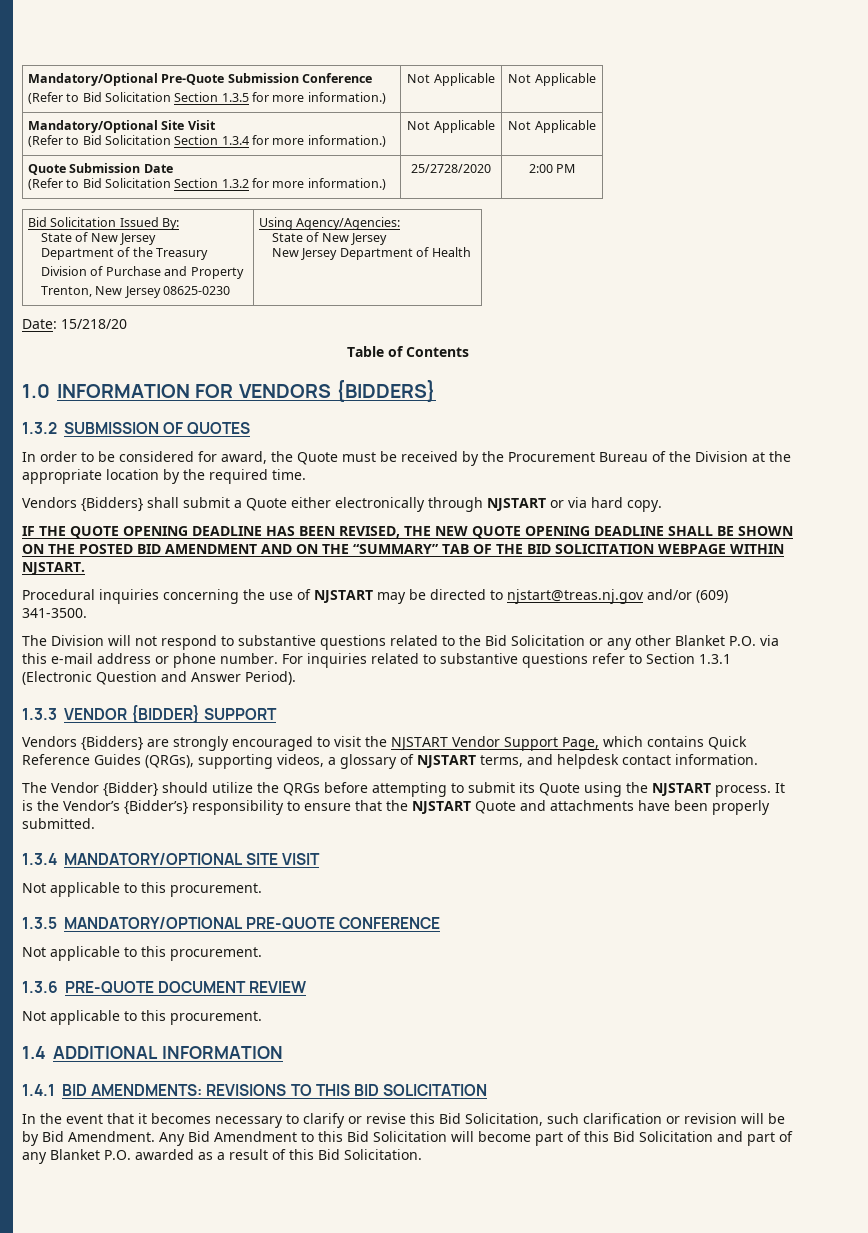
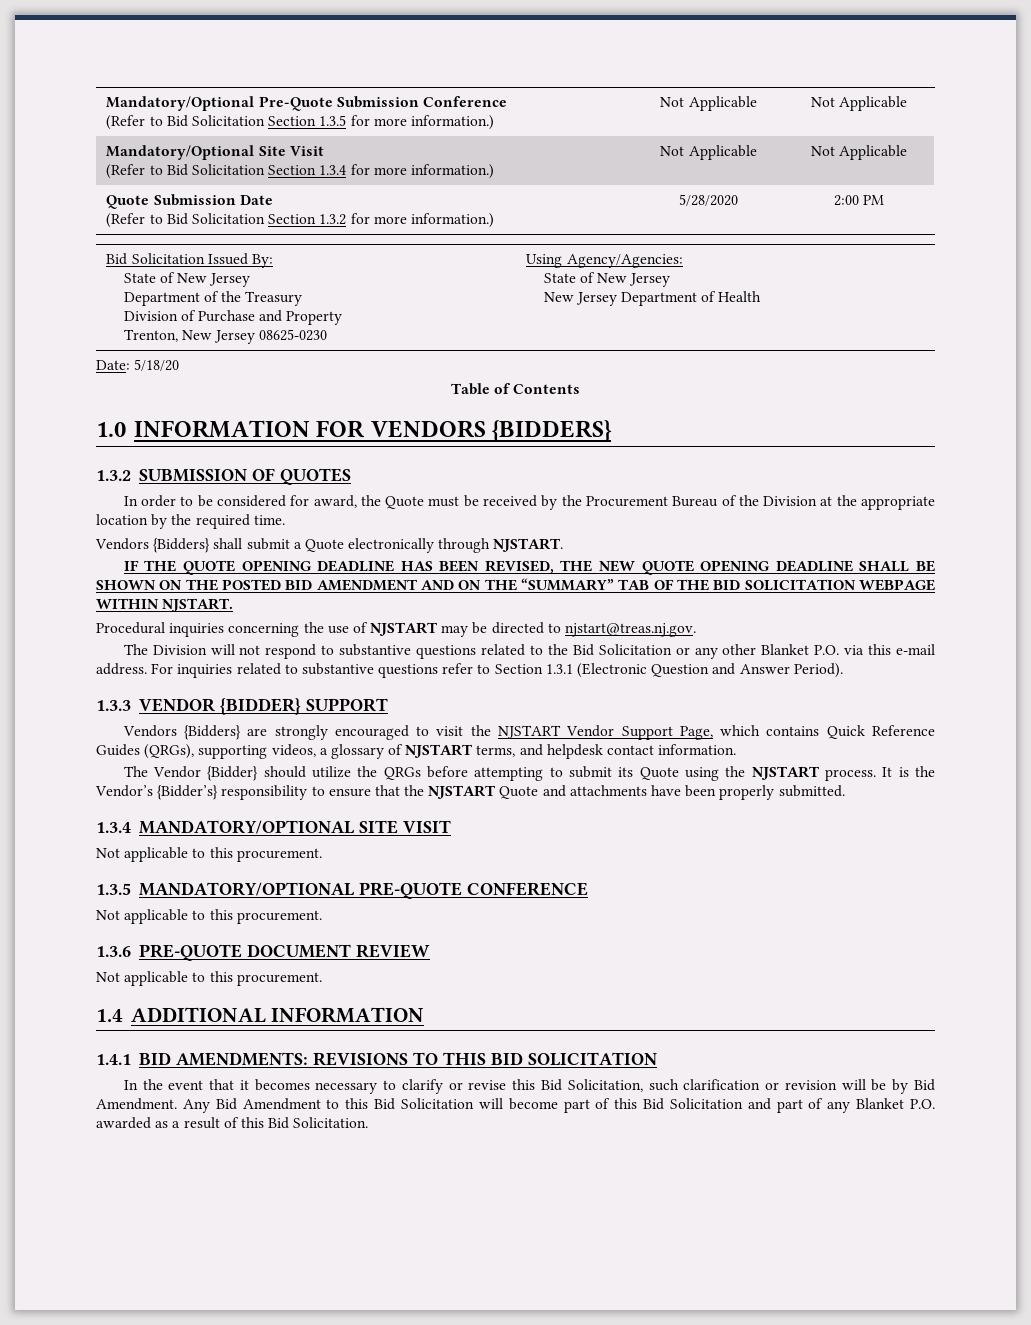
  Quote Submission Date
- (Refer to Bid Solicitation Section 1.3.2 for more information.) | 25/2728/2020 | 2:00 PM
+ (Refer to Bid Solicitation Section 1.3.2 for more information.) | 5/28/2020 | 2:00 PM
- Date: 15/218/20
+ Date: 5/18/20
- Vendors {Bidders} shall submit a Quote either electronically through NJSTART or via hard copy.
+ Vendors {Bidders} shall submit a Quote electronically through NJSTART.
- Procedural inquiries concerning the use of NJSTART may be directed to njstart@treas.nj.gov and/or (609) 341-3500.
+ Procedural inquiries concerning the use of NJSTART may be directed to njstart@treas.nj.gov.
- The Division will not respond to substantive questions related to the Bid Solicitation or any other Blanket P.O. via this e-mail address or phone number.
+ The Division will not respond to substantive questions related to the Bid Solicitation or any other Blanket P.O. via this e-mail address.

